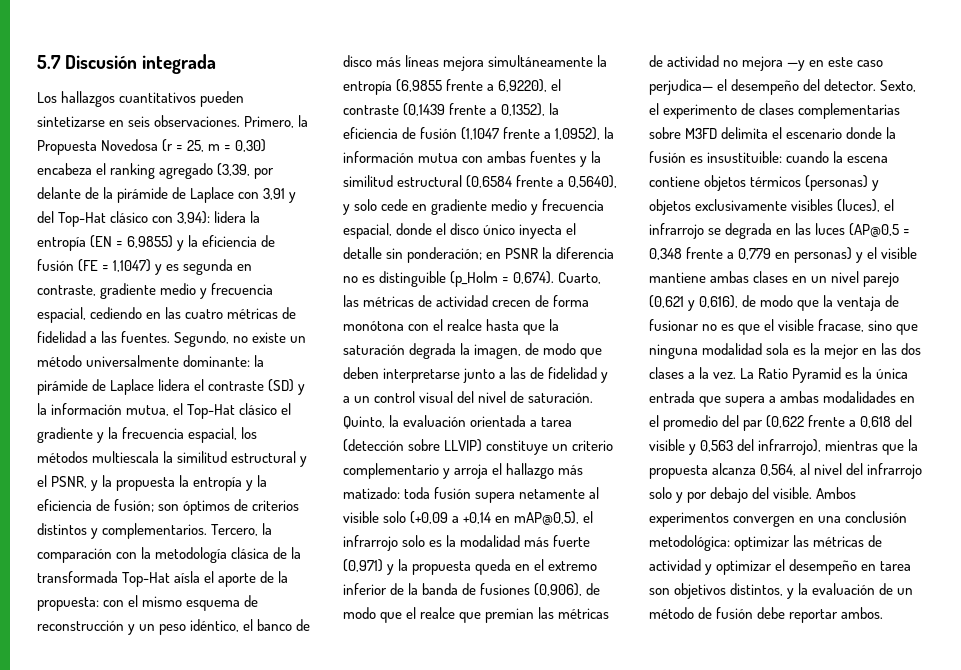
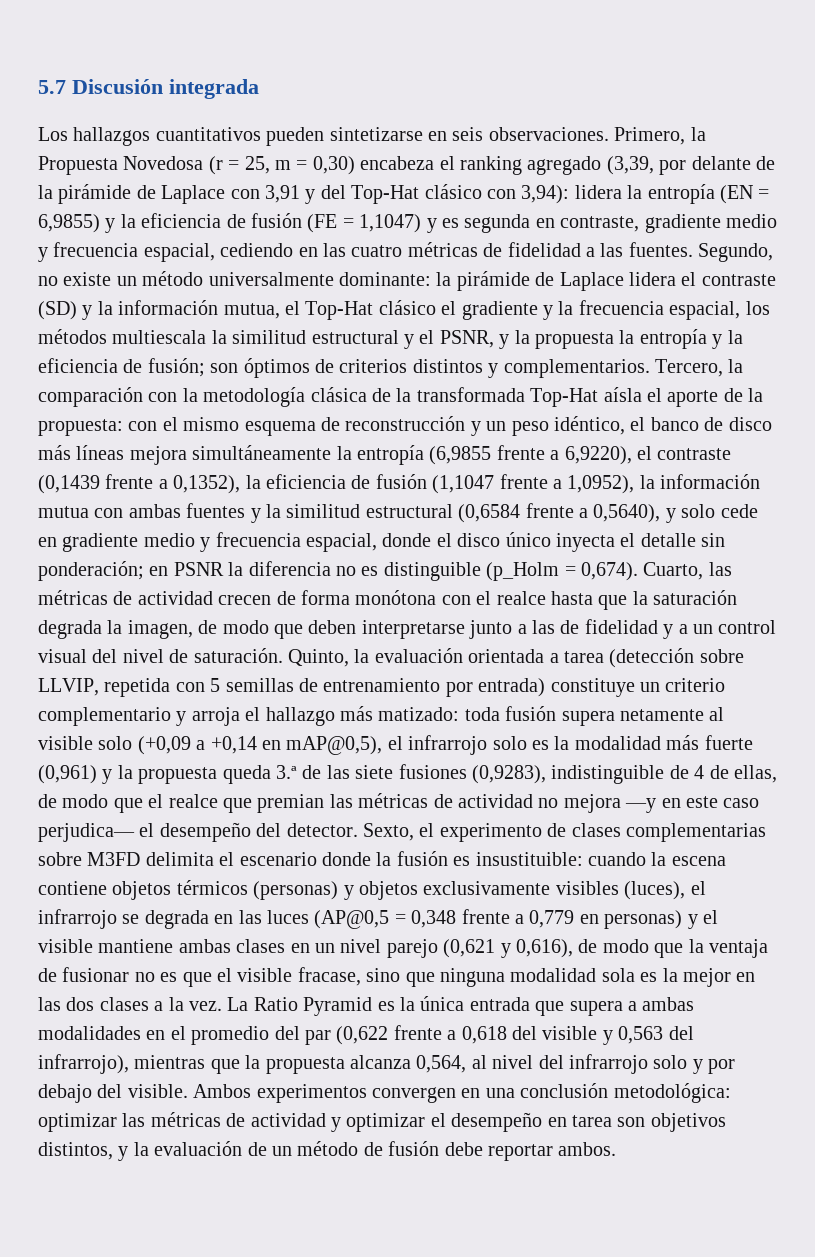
- Quinto, la evaluación orientada a tarea (detección sobre LLVIP) constituye un criterio complementario y arroja el hallazgo más matizado:
+ Quinto, la evaluación orientada a tarea (detección sobre LLVIP, repetida con 5 semillas de entrenamiento por entrada) constituye un criterio complementario y arroja el hallazgo más matizado:
- toda fusión supera netamente al visible solo (+0,09 a +0,14 en mAP@0,5), el infrarrojo solo es la modalidad más fuerte (0,971) y la propuesta queda en el extremo inferior de la banda de fusiones (0,906), de modo que el realce que premian las métricas de actividad no mejora —y en este caso perjudica— el desempeño del detector.
+ toda fusión supera netamente al visible solo (+0,09 a +0,14 en mAP@0,5), el infrarrojo solo es la modalidad más fuerte (0,961) y la propuesta queda 3.ª de las siete fusiones (0,9283), indistinguible de 4 de ellas, de modo que el realce que premian las métricas de actividad no mejora —y en este caso perjudica— el desempeño del detector.

